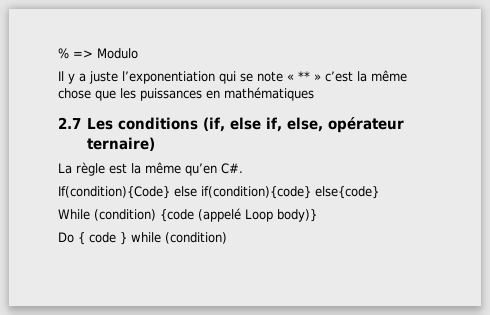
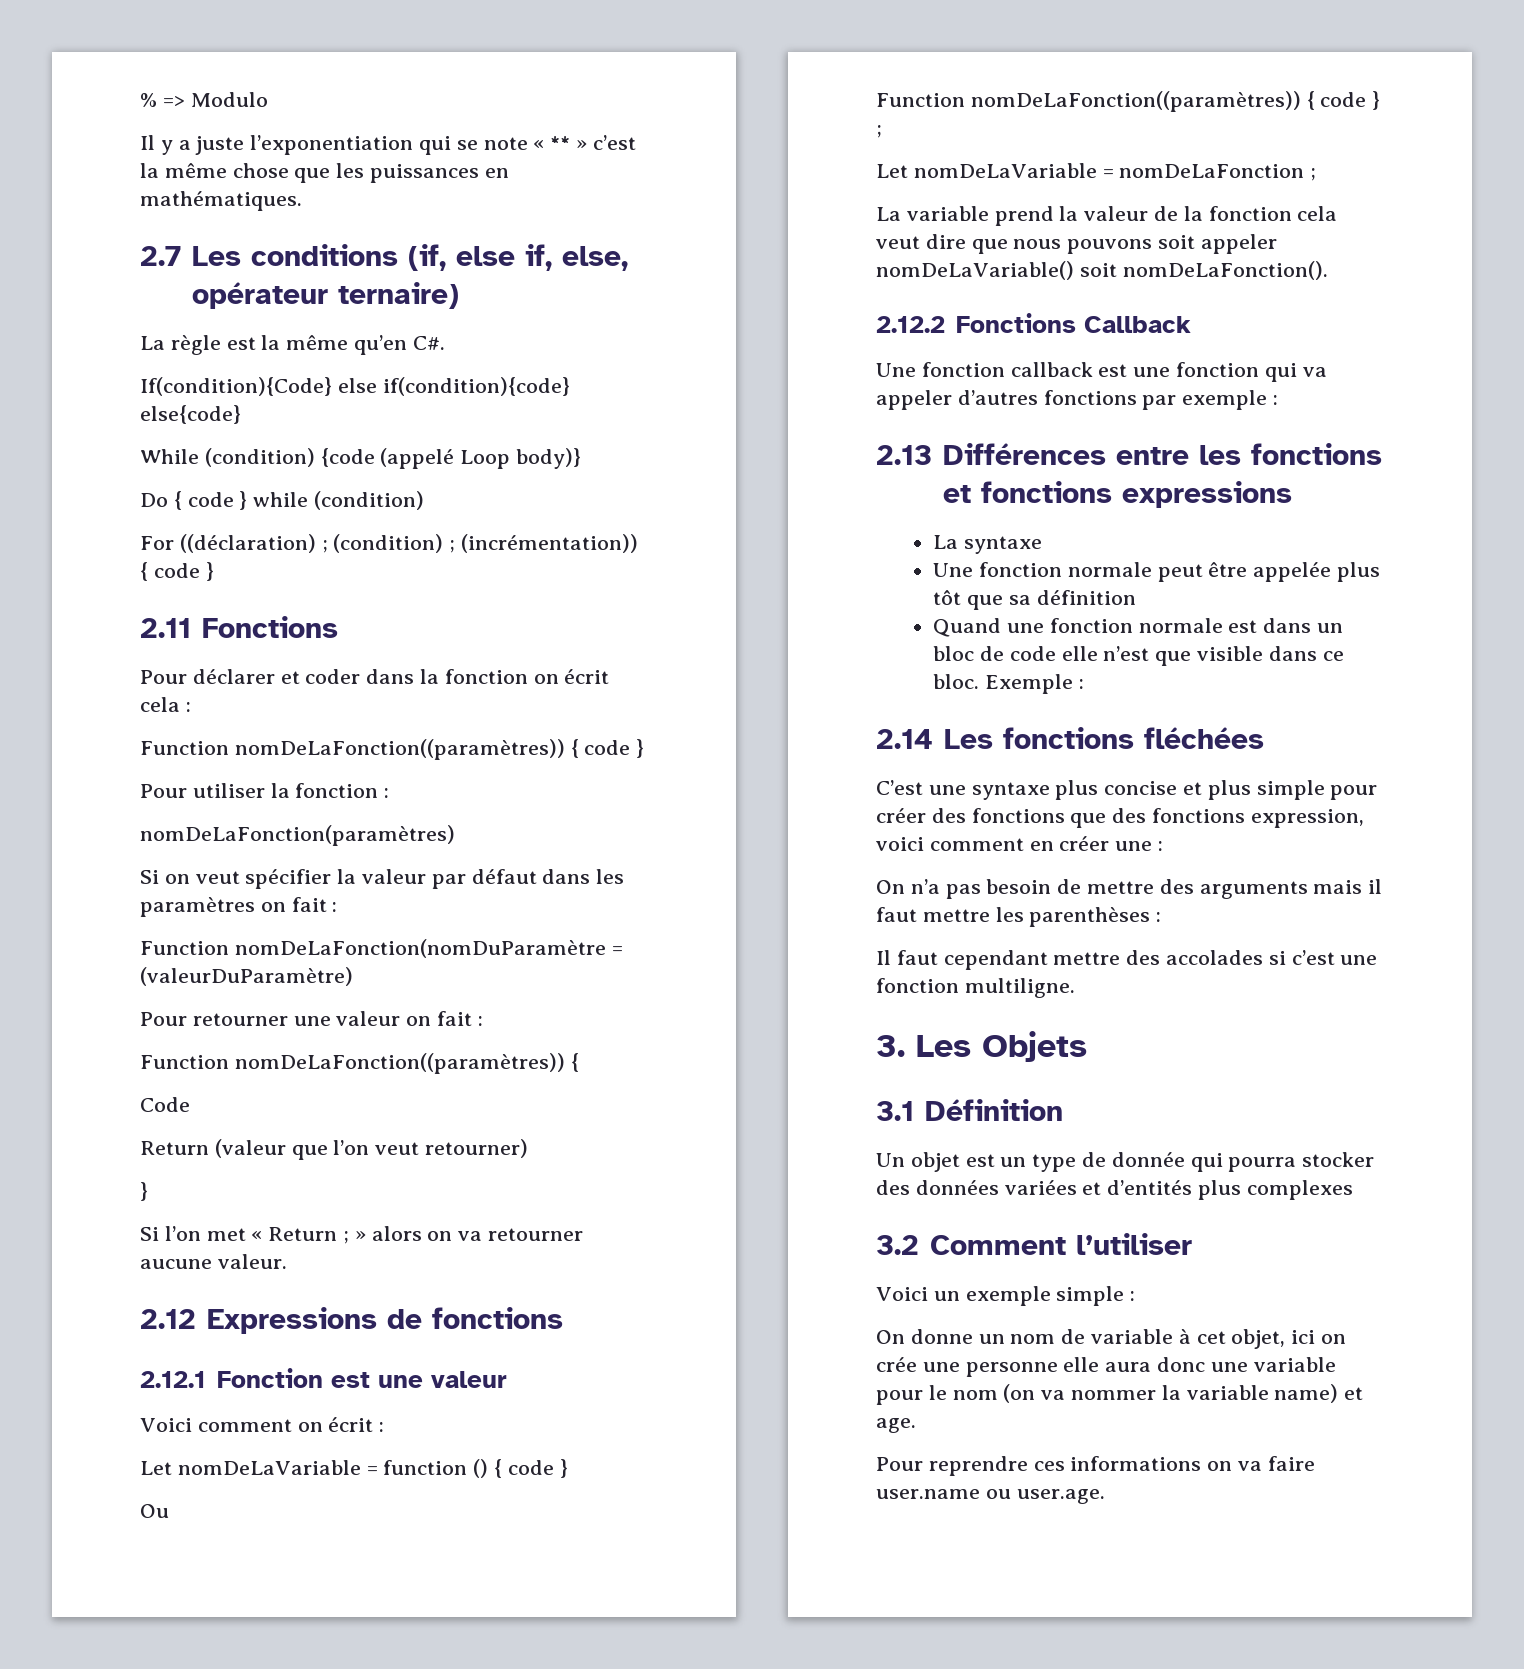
- Il y a juste l’exponentiation qui se note « ** » c’est la même chose que les puissances en mathématiques
+ Il y a juste l’exponentiation qui se note « ** » c’est la même chose que les puissances en mathématiques.
+ For ((déclaration) ; (condition) ; (incrémentation)) { code }
+ 2.11 Fonctions
+ Pour déclarer et coder dans la fonction on écrit cela :
+ Function nomDeLaFonction((paramètres)) { code }
+ Pour utiliser la fonction :
+ nomDeLaFonction(paramètres)
+ Si on veut spécifier la valeur par défaut dans les paramètres on fait :
+ Function nomDeLaFonction(nomDuParamètre = (valeurDuParamètre)
+ Pour retourner une valeur on fait :
+ Function nomDeLaFonction((paramètres)) {
+ Code
+ Return (valeur que l’on veut retourner)
+ }
+ Si l’on met « Return ; » alors on va retourner aucune valeur.
+ 2.12 Expressions de fonctions
+ 2.12.1 Fonction est une valeur
+ Voici comment on écrit :
+ Let nomDeLaVariable = function () { code }
+ Ou
+ Function nomDeLaFonction((paramètres)) { code } ;
+ Let nomDeLaVariable = nomDeLaFonction ;
+ La variable prend la valeur de la fonction cela veut dire que nous pouvons soit appeler nomDeLaVariable() soit nomDeLaFonction().
+ 2.12.2 Fonctions Callback
+ Une fonction callback est une fonction qui va appeler d’autres fonctions par exemple :
+ 2.13 Différences entre les fonctions et fonctions expressions
+ La syntaxe
+ Une fonction normale peut être appelée plus tôt que sa définition
+ Quand une fonction normale est dans un bloc de code elle n’est que visible dans ce bloc. Exemple :
+ 2.14 Les fonctions fléchées
+ C’est une syntaxe plus concise et plus simple pour créer des fonctions que des fonctions expression, voici comment en créer une :
+ On n’a pas besoin de mettre des arguments mais il faut mettre les parenthèses :
+ Il faut cependant mettre des accolades si c’est une fonction multiligne.
+ 3. Les Objets
+ 3.1 Définition
+ Un objet est un type de donnée qui pourra stocker des données variées et d’entités plus complexes
+ 3.2 Comment l’utiliser
+ Voici un exemple simple :
+ On donne un nom de variable à cet objet, ici on crée une personne elle aura donc une variable pour le nom (on va nommer la variable name) et age.
+ Pour reprendre ces informations on va faire user.name ou user.age.

